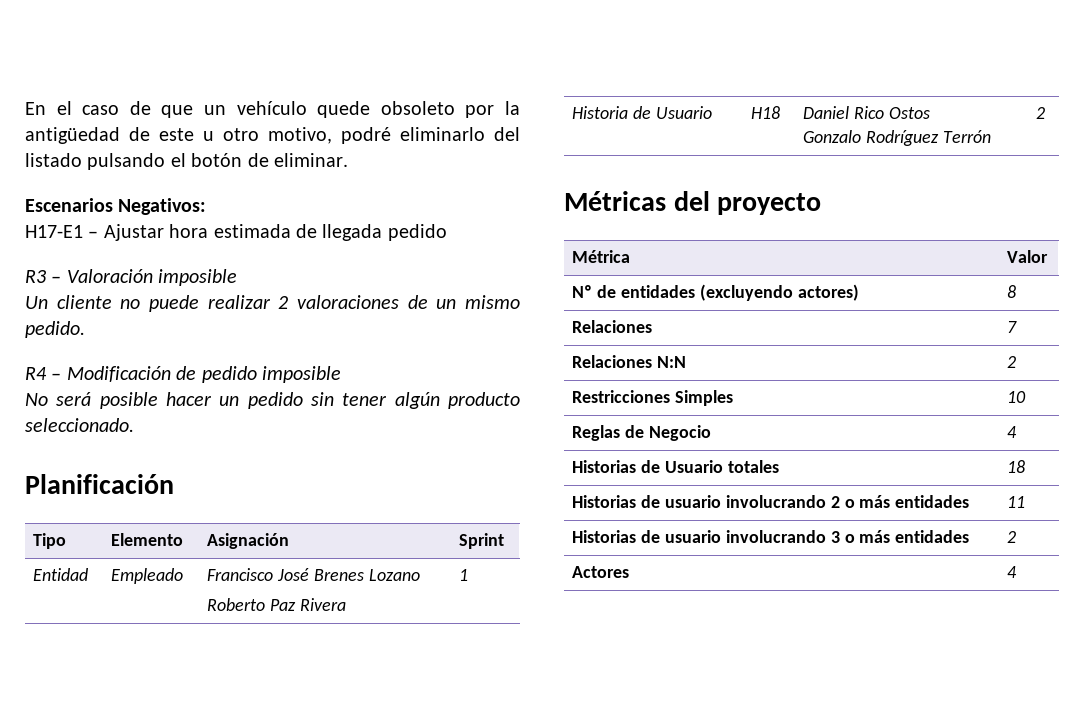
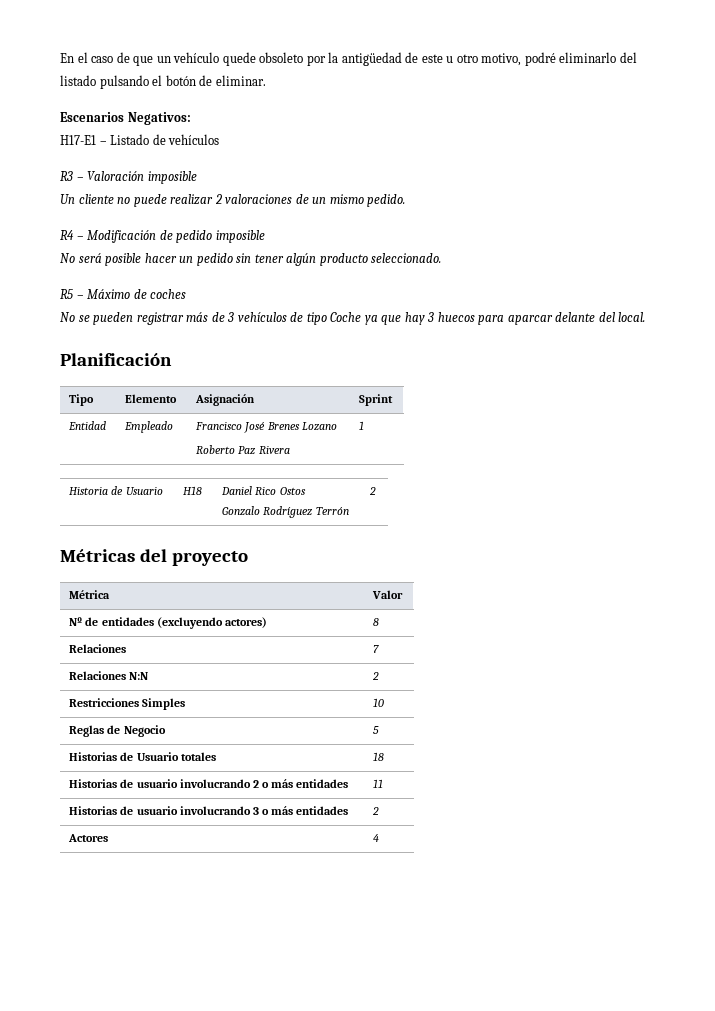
- H17-E1 – Ajustar hora estimada de llegada pedido
+ H17-E1 – Listado de vehículos
+ R5 – Máximo de coches
+ No se pueden registrar más de 3 vehículos de tipo Coche ya que hay 3 huecos para aparcar delante del local.
- Reglas de Negocio | 4
+ Reglas de Negocio | 5

